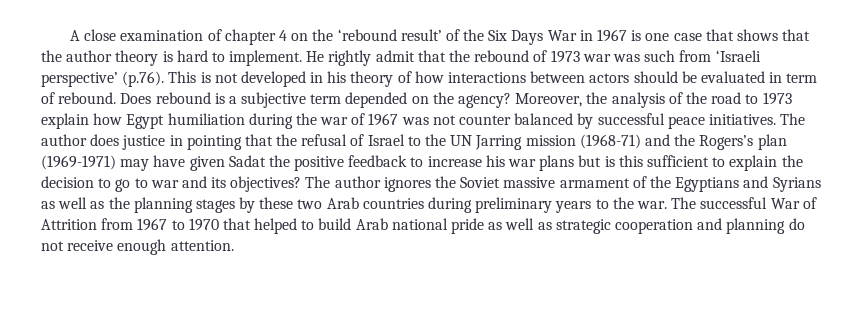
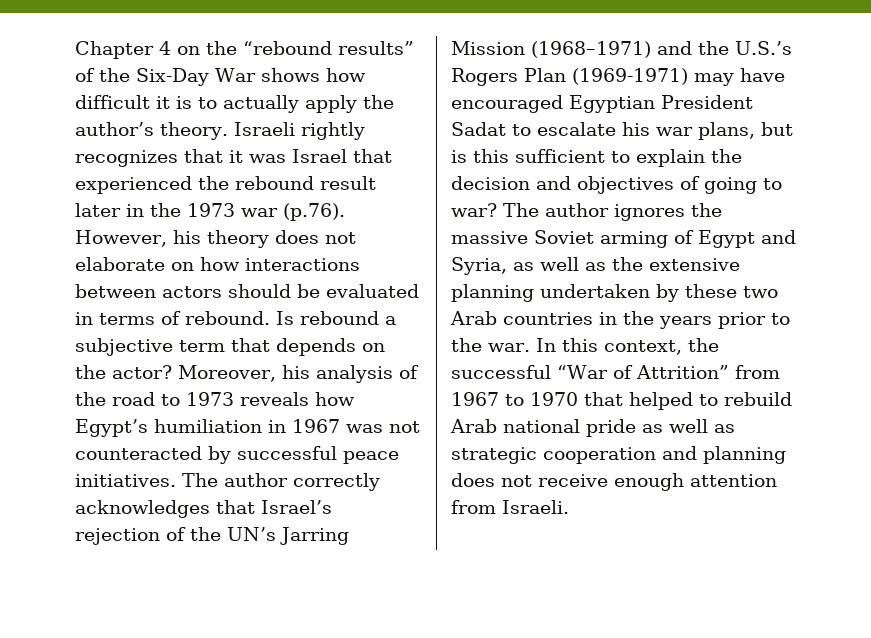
- A close examination of chapter 4 on the ‘rebound result’ of the Six Days War in 1967 is one case that shows that the author theory is hard to implement. He rightly admit that the rebound of 1973 war was such from ‘Israeli perspective’ (p.76). This is not developed in his theory of how interactions between actors should be evaluated in term of rebound.
+ Chapter 4 on the “rebound results” of the Six-Day War shows how difficult it is to actually apply the author’s theory. Israeli rightly recognizes that it was Israel that experienced the rebound result later in the 1973 war (p.76). However, his theory does not elaborate on how interactions between actors should be evaluated in terms of rebound.
- Does rebound is a subjective term depended on the agency? Moreover, the analysis of the road to 1973 explain how Egypt humiliation during the war of 1967 was not counter balanced by successful peace initiatives.
+ Is rebound a subjective term that depends on the actor? Moreover, his analysis of the road to 1973 reveals how Egypt’s humiliation in 1967 was not counteracted by successful peace initiatives.
- The author does justice in pointing that the refusal of Israel to the UN Jarring mission (1968-71) and the Rogers’s plan (1969-1971) may have given Sadat the positive feedback to increase his war plans but is this sufficient to explain the decision to go to war and its objectives? The author ignores the Soviet massive armament of the Egyptians and Syrians as well as the planning stages by these two Arab countries during preliminary years to the war. The successful War of Attrition from 1967 to 1970 that helped to build Arab national pride as well as strategic cooperation and planning do not receive enough attention.
+ The author correctly acknowledges that Israel’s rejection of the UN’s Jarring Mission (1968–1971) and the U.S.’s Rogers Plan (1969-1971) may have encouraged Egyptian President Sadat to escalate his war plans, but is this sufficient to explain the decision and objectives of going to war? The author ignores the massive Soviet arming of Egypt and Syria, as well as the extensive planning undertaken by these two Arab countries in the years prior to the war. In this context, the successful “War of Attrition” from 1967 to 1970 that helped to rebuild Arab national pride as well as strategic cooperation and planning does not receive enough attention from Israeli.

